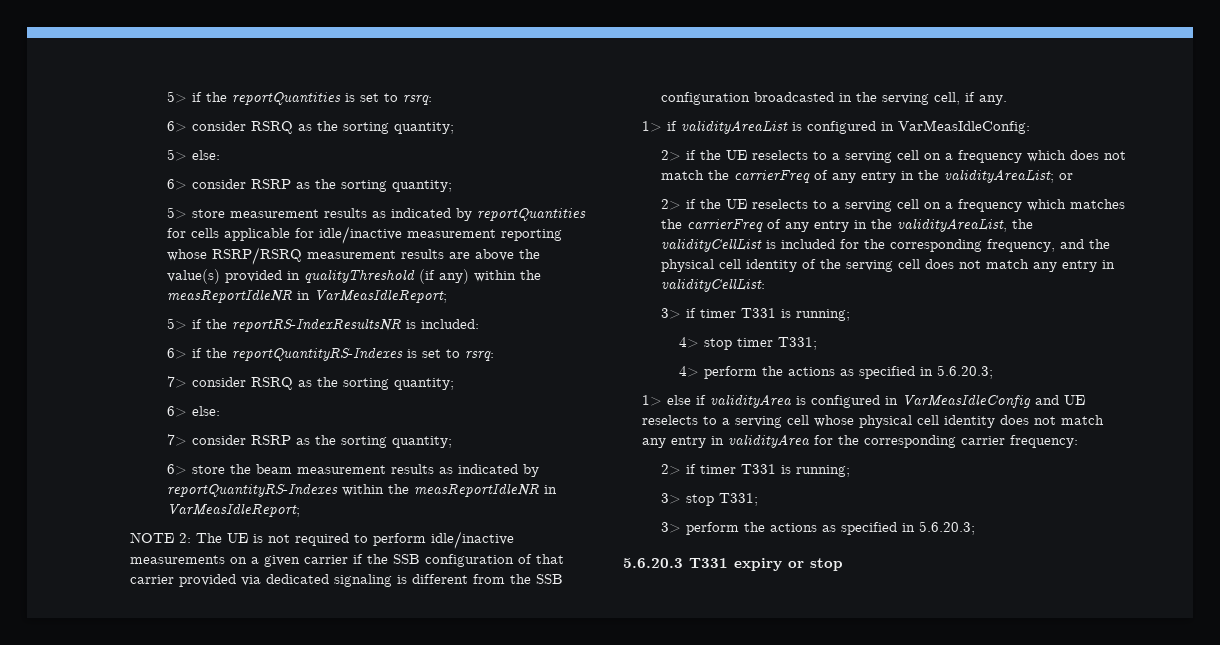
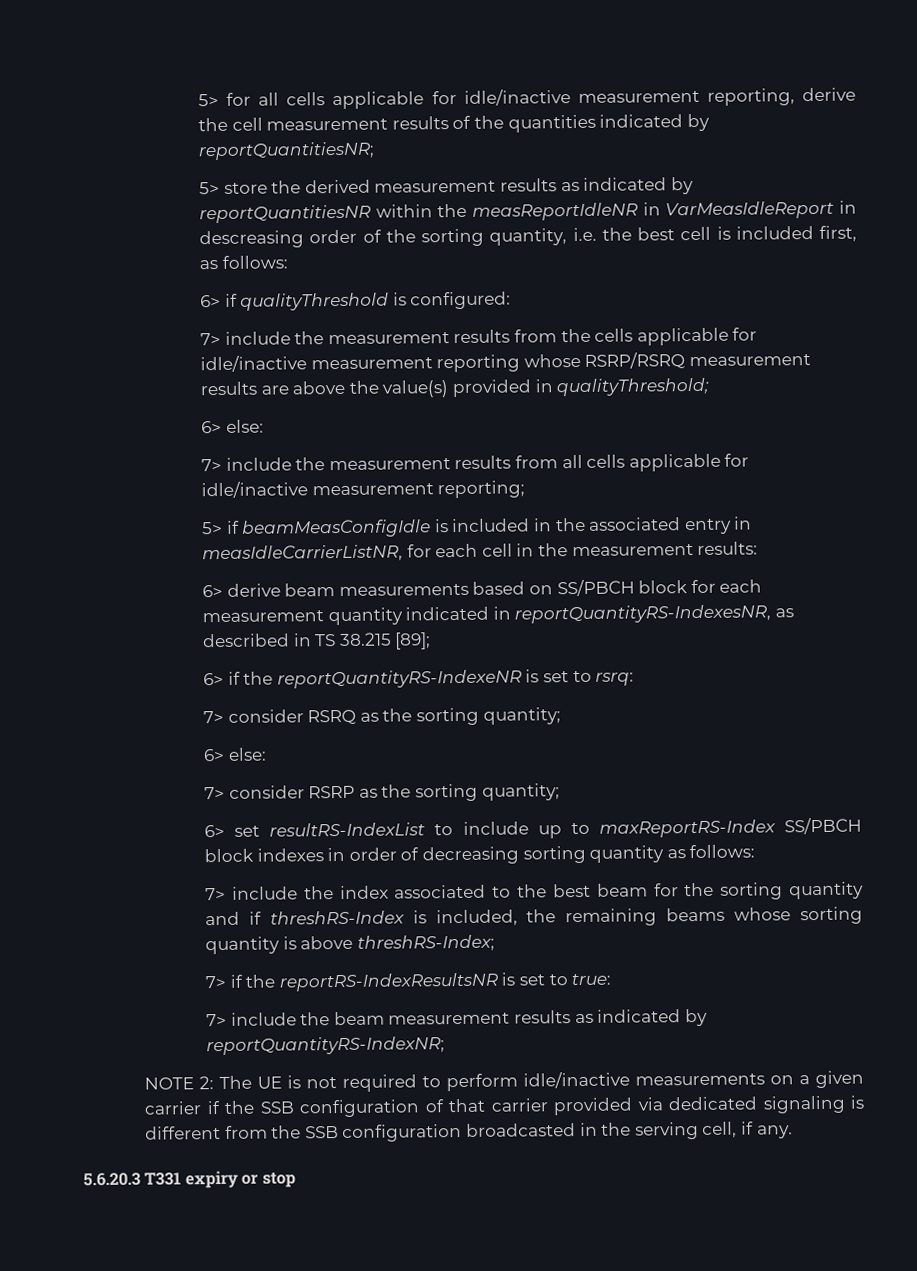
- 5> if the reportQuantities is set to rsrq:
- 6> consider RSRQ as the sorting quantity;
- 5> else:
- 6> consider RSRP as the sorting quantity;
+ 5> for all cells applicable for idle/inactive measurement reporting, derive the cell measurement results of the quantities indicated by reportQuantitiesNR;
- 5> store measurement results as indicated by reportQuantities for cells applicable for idle/inactive measurement reporting whose RSRP/RSRQ measurement results are above the value(s) provided in qualityThreshold (if any) within the measReportIdleNR in VarMeasIdleReport;
- 5> if the reportRS-IndexResultsNR is included:
+ 5> store the derived measurement results as indicated by reportQuantitiesNR within the measReportIdleNR in VarMeasIdleReport in descreasing order of the sorting quantity, i.e. the best cell is included first, as follows:
+ 6> if qualityThreshold is configured:
+ 7> include the measurement results from the cells applicable for idle/inactive measurement reporting whose RSRP/RSRQ measurement results are above the value(s) provided in qualityThreshold;
+ 6> else:
+ 7> include the measurement results from all cells applicable for idle/inactive measurement reporting;
+ 5> if beamMeasConfigIdle is included in the associated entry in measIdleCarrierListNR, for each cell in the measurement results:
+ 6> derive beam measurements based on SS/PBCH block for each measurement quantity indicated in reportQuantityRS-IndexesNR, as described in TS 38.215 [89];
- 6> if the reportQuantityRS-Indexes is set to rsrq:
+ 6> if the reportQuantityRS-IndexeNR is set to rsrq:
- 6> store the beam measurement results as indicated by reportQuantityRS-Indexes within the measReportIdleNR in VarMeasIdleReport;
+ 6> set resultRS-IndexList to include up to maxReportRS-Index SS/PBCH block indexes in order of decreasing sorting quantity as follows:
+ 7> include the index associated to the best beam for the sorting quantity and if threshRS-Index is included, the remaining beams whose sorting quantity is above threshRS-Index;
+ 7> if the reportRS-IndexResultsNR is set to true:
+ 7> include the beam measurement results as indicated by reportQuantityRS-IndexNR;
- 1> if validityAreaList is configured in VarMeasIdleConfig:
- 2> if the UE reselects to a serving cell on a frequency which does not match the carrierFreq of any entry in the validityAreaList; or
- 2> if the UE reselects to a serving cell on a frequency which matches the carrierFreq of any entry in the validityAreaList, the validityCellList is included for the corresponding frequency, and the physical cell identity of the serving cell does not match any entry in validityCellList:
- 3> if timer T331 is running;
- 4> stop timer T331;
- 4> perform the actions as specified in 5.6.20.3;
- 1> else if validityArea is configured in VarMeasIdleConfig and UE reselects to a serving cell whose physical cell identity does not match any entry in validityArea for the corresponding carrier frequency:
- 2> if timer T331 is running;
- 3> stop T331;
- 3> perform the actions as specified in 5.6.20.3;

